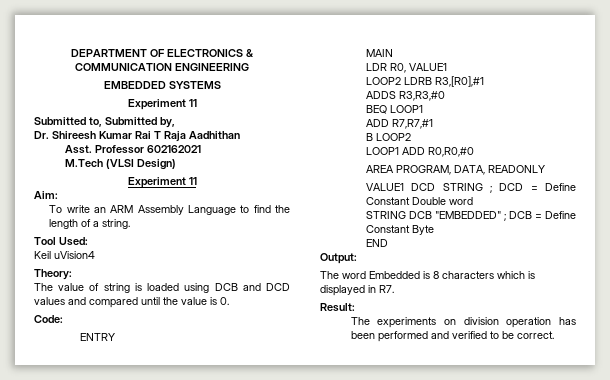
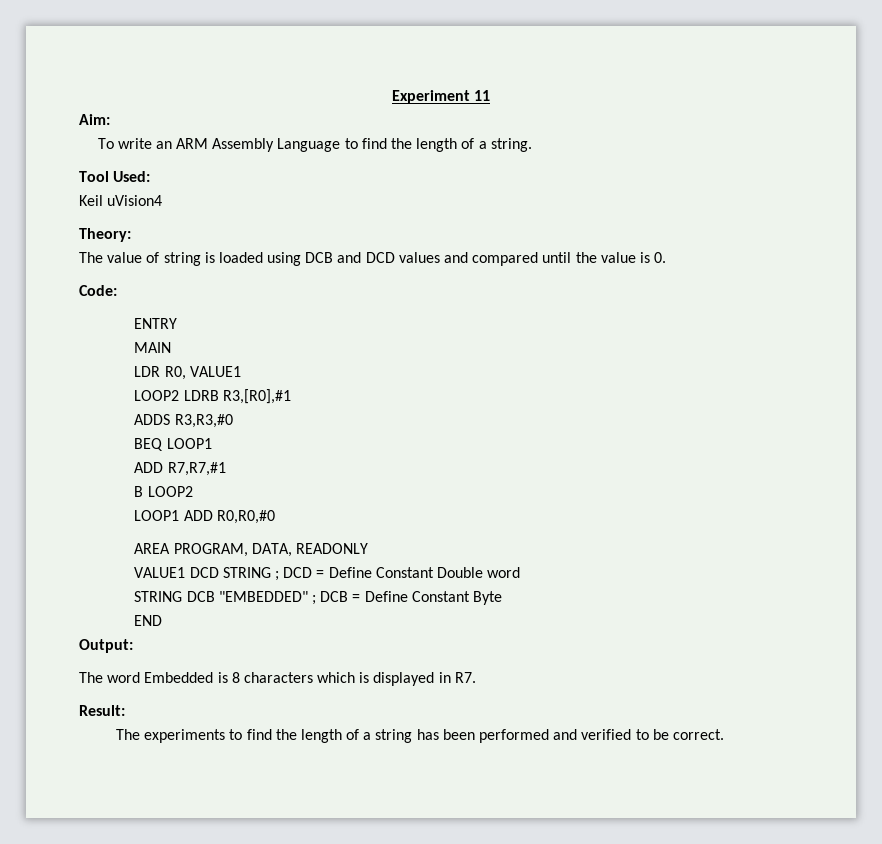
- DEPARTMENT OF ELECTRONICS & COMMUNICATION ENGINEERING
- EMBEDDED SYSTEMS
- Experiment 11
- Submitted to, Submitted by,
- Dr. Shireesh Kumar Rai T Raja Aadhithan
- Asst. Professor 602162021
- M.Tech (VLSI Design)
- The experiments on division operation has been performed and verified to be correct.
+ The experiments to find the length of a string has been performed and verified to be correct.

